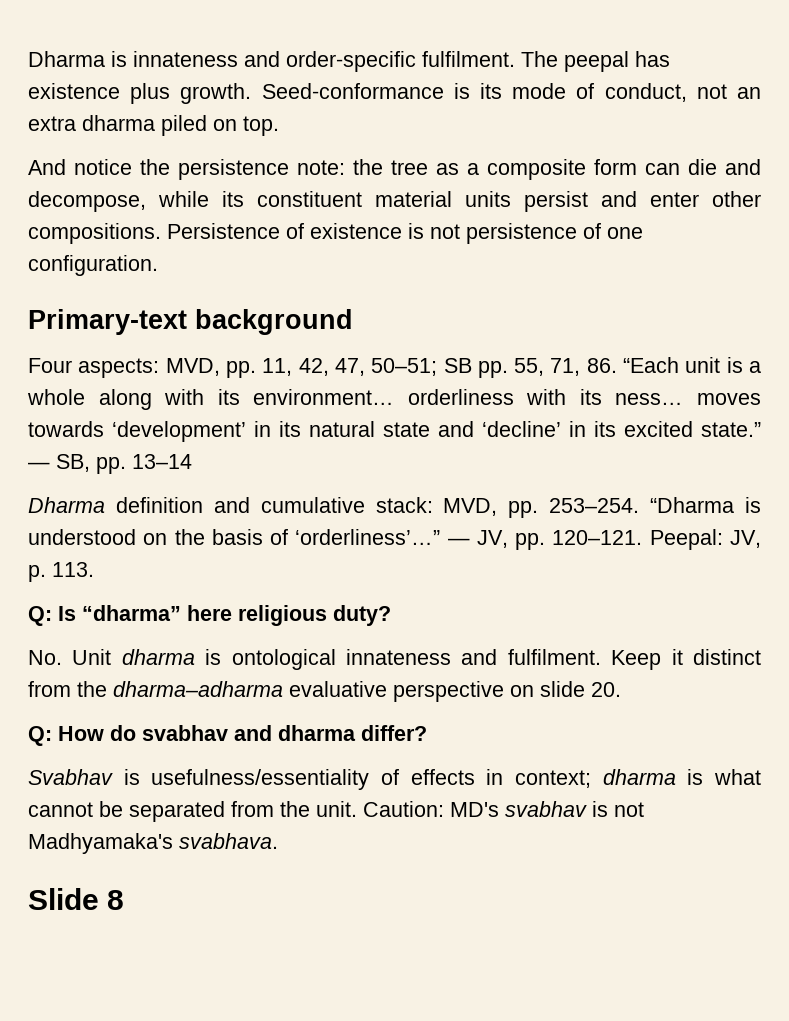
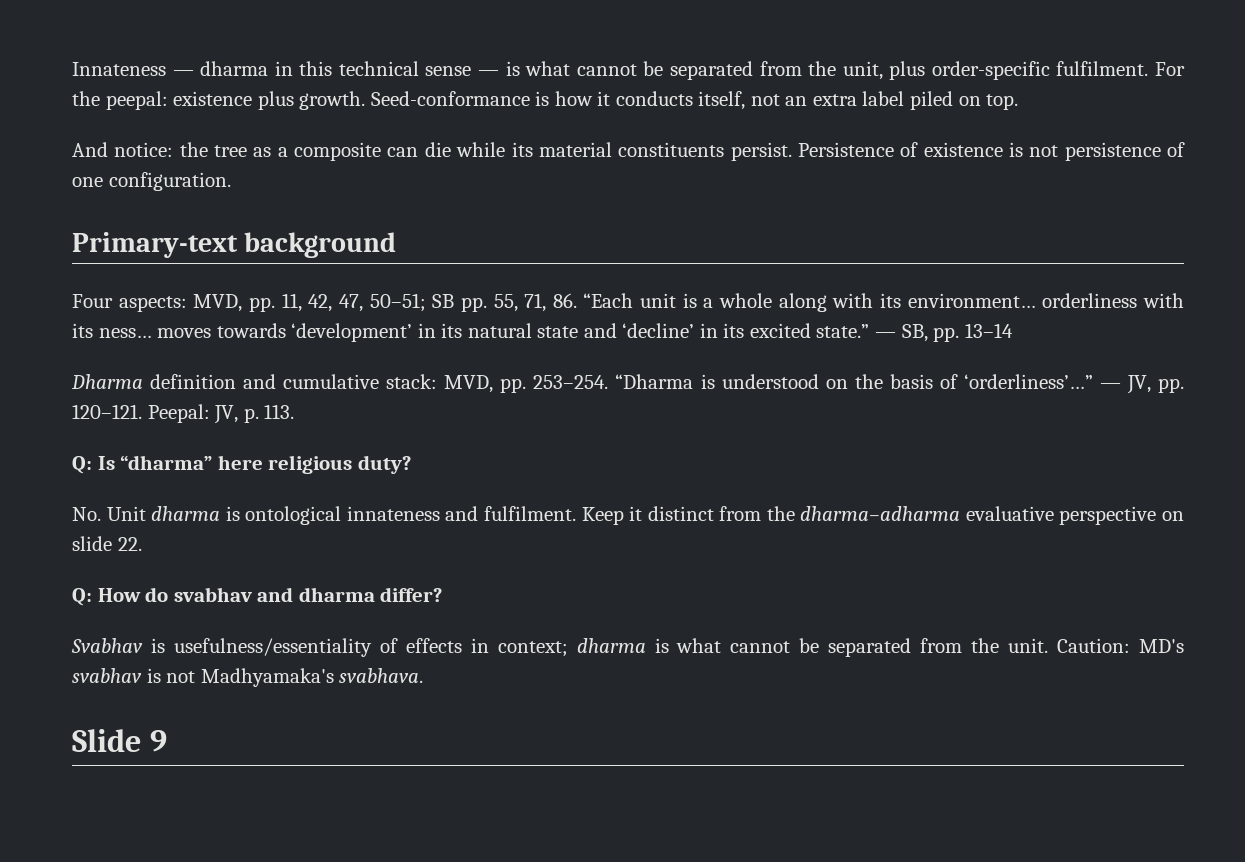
- Dharma is innateness and order-specific fulfilment. The peepal has existence plus growth.
+ Innateness — dharma in this technical sense — is what cannot be separated from the unit, plus order-specific fulfilment. For the peepal: existence plus growth.
- Seed-conformance is its mode of conduct, not an extra dharma piled on top.
+ Seed-conformance is how it conducts itself, not an extra label piled on top.
- And notice the persistence note: the tree as a composite form can die and decompose, while its constituent material units persist and enter other compositions.
+ And notice: the tree as a composite can die while its material constituents persist.
- Keep it distinct from the dharma–adharma evaluative perspective on slide 20.
+ Keep it distinct from the dharma–adharma evaluative perspective on slide 22.
- Slide 8
+ Slide 9

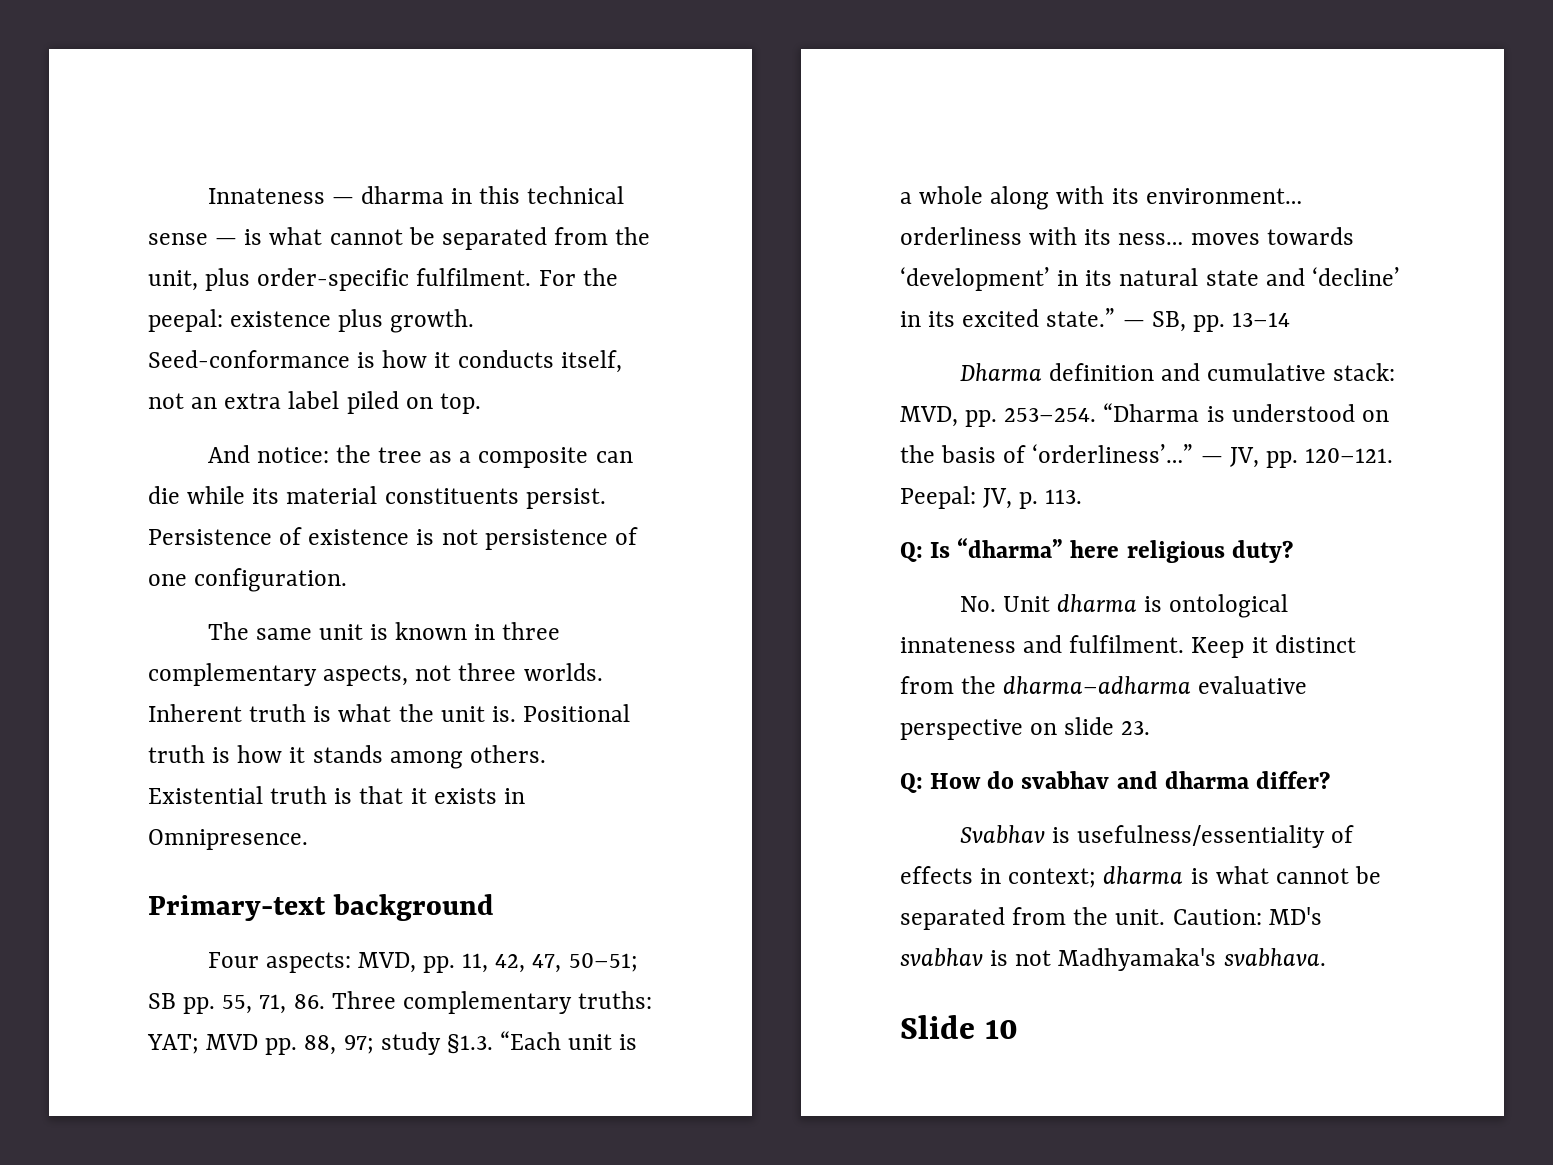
+ The same unit is known in three complementary aspects, not three worlds. Inherent truth is what the unit is. Positional truth is how it stands among others. Existential truth is that it exists in Omnipresence.
- Four aspects: MVD, pp. 11, 42, 47, 50–51; SB pp. 55, 71, 86. “Each unit is a whole along with its environment… orderliness with its ness… moves towards ‘development’ in its natural state and ‘decline’ in its excited state.”
+ Four aspects: MVD, pp. 11, 42, 47, 50–51; SB pp. 55, 71, 86. Three complementary truths: YAT; MVD pp. 88, 97; study §1.3. “Each unit is a whole along with its environment… orderliness with its ness… moves towards ‘development’ in its natural state and ‘decline’ in its excited state.”
- Keep it distinct from the dharma–adharma evaluative perspective on slide 22.
+ Keep it distinct from the dharma–adharma evaluative perspective on slide 23.
- Slide 9
+ Slide 10

